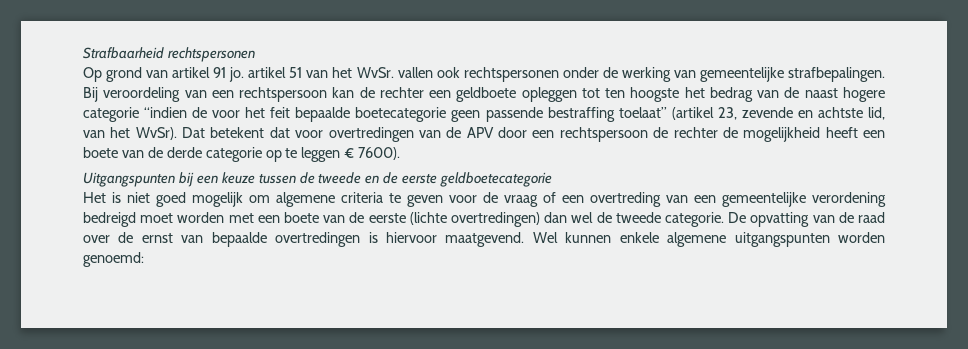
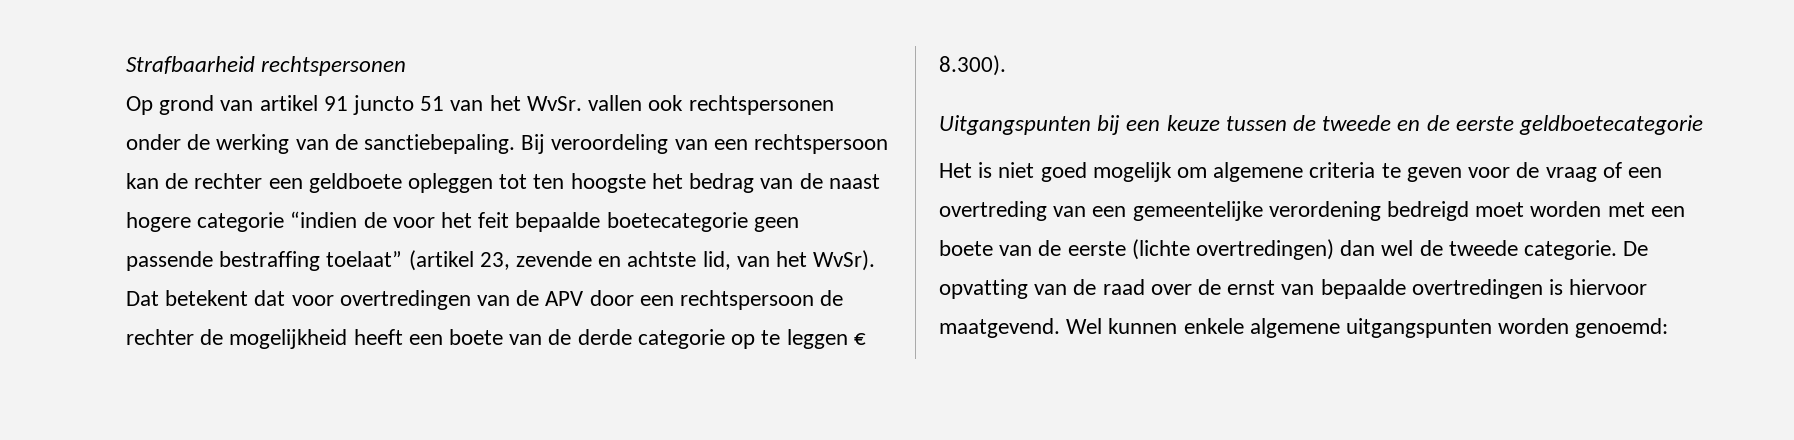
- Op grond van artikel 91 jo. artikel 51 van het WvSr. vallen ook rechtspersonen onder de werking van gemeentelijke strafbepalingen.
+ Op grond van artikel 91 juncto 51 van het WvSr. vallen ook rechtspersonen onder de werking van de sanctiebepaling.
- Dat betekent dat voor overtredingen van de APV door een rechtspersoon de rechter de mogelijkheid heeft een boete van de derde categorie op te leggen € 7600).
+ Dat betekent dat voor overtredingen van de APV door een rechtspersoon de rechter de mogelijkheid heeft een boete van de derde categorie op te leggen € 8.300).

